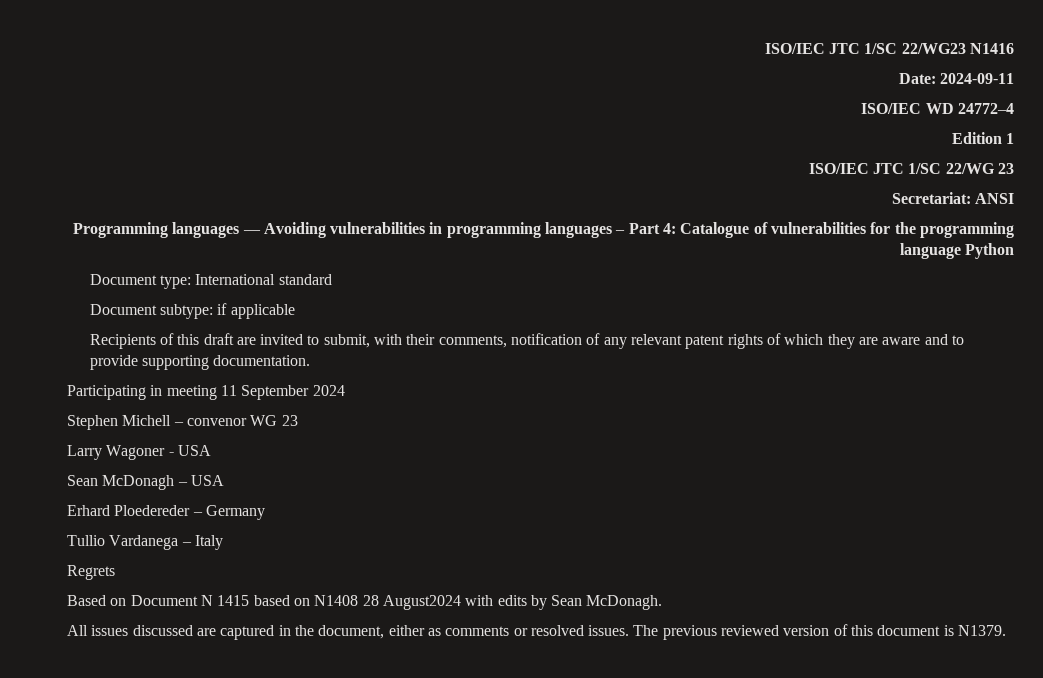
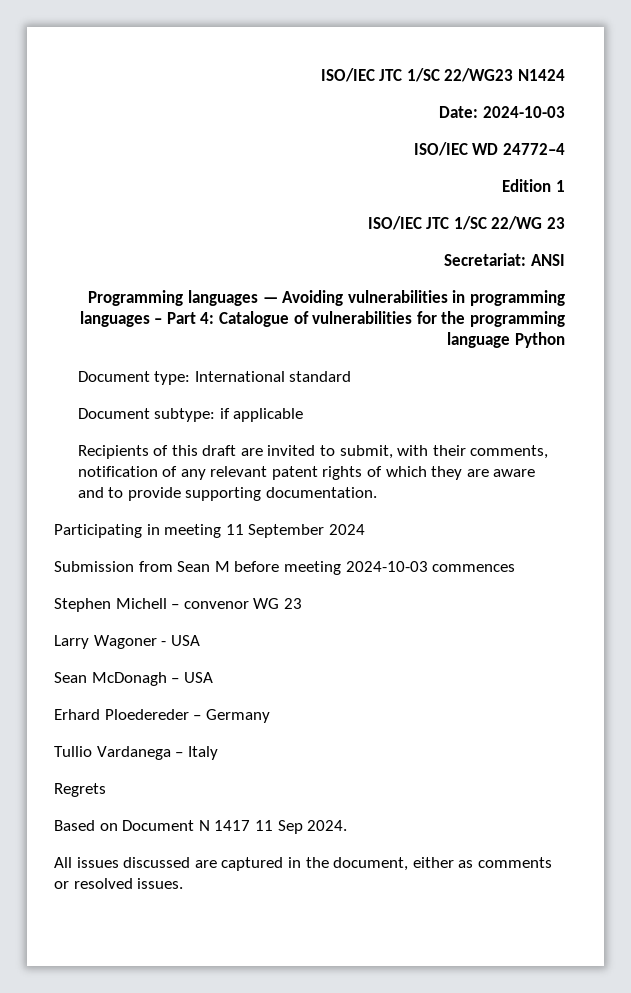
- ISO/IEC JTC 1/SC 22/WG23 N1416
+ ISO/IEC JTC 1/SC 22/WG23 N1424
- Date: 2024-09-11
+ Date: 2024-10-03
+ Submission from Sean M before meeting 2024-10-03 commences
- Based on Document N 1415 based on N1408 28 August2024 with edits by Sean McDonagh.
+ Based on Document N 1417 11 Sep 2024.
- The previous reviewed version of this document is N1379.

